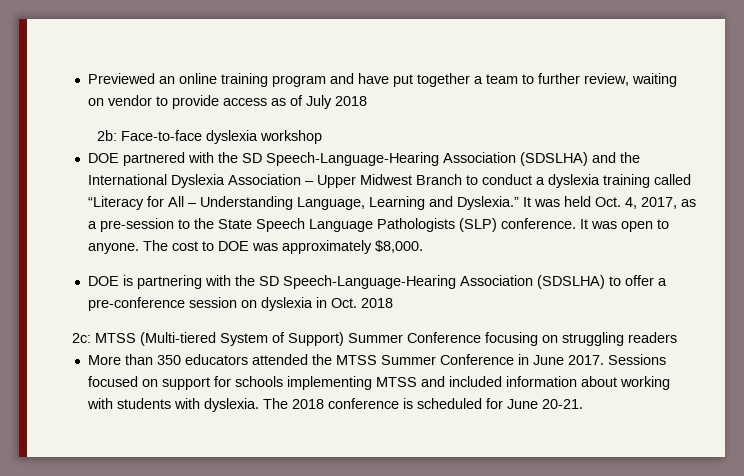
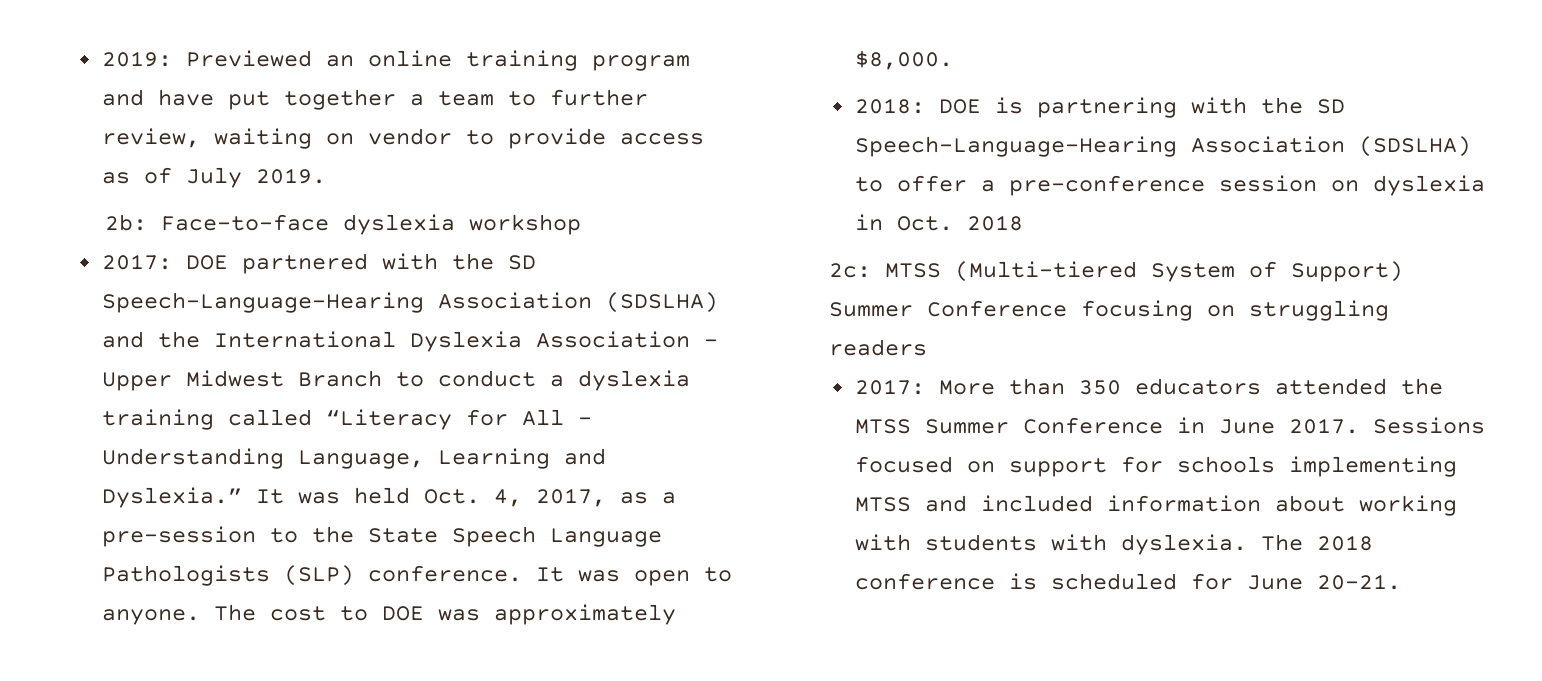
- Previewed an online training program and have put together a team to further review, waiting on vendor to provide access as of July 2018
+ 2019: Previewed an online training program and have put together a team to further review, waiting on vendor to provide access as of July 2019.
- DOE partnered with the SD Speech-Language-Hearing Association (SDSLHA) and the International Dyslexia Association – Upper Midwest Branch to conduct a dyslexia training called “Literacy for All – Understanding Language, Learning and Dyslexia.”
+ 2017: DOE partnered with the SD Speech-Language-Hearing Association (SDSLHA) and the International Dyslexia Association – Upper Midwest Branch to conduct a dyslexia training called “Literacy for All – Understanding Language, Learning and Dyslexia.”
- DOE is partnering with the SD Speech-Language-Hearing Association (SDSLHA) to offer a pre-conference session on dyslexia in Oct. 2018
+ 2018: DOE is partnering with the SD Speech-Language-Hearing Association (SDSLHA) to offer a pre-conference session on dyslexia in Oct. 2018
- More than 350 educators attended the MTSS Summer Conference in June 2017.
+ 2017: More than 350 educators attended the MTSS Summer Conference in June 2017.

